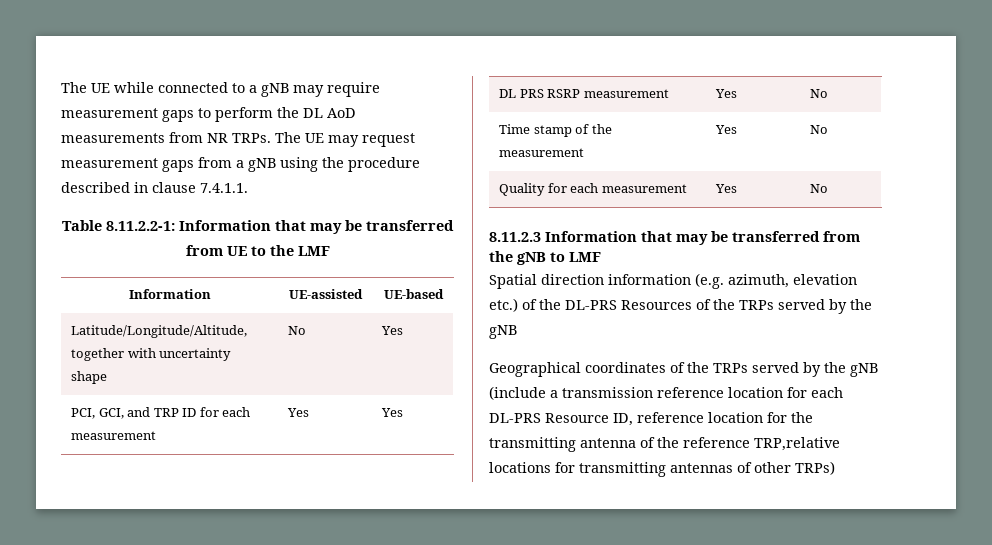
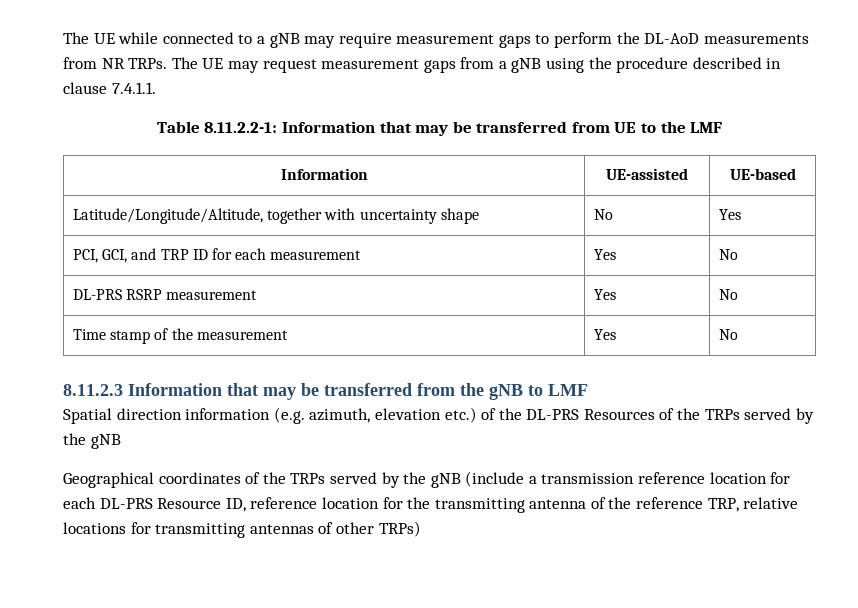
- The UE while connected to a gNB may require measurement gaps to perform the DL AoD measurements from NR TRPs.
+ The UE while connected to a gNB may require measurement gaps to perform the DL-AoD measurements from NR TRPs.
- PCI, GCI, and TRP ID for each measurement | Yes | Yes
- DL PRS RSRP measurement | Yes | No
+ PCI, GCI, and TRP ID for each measurement | Yes | No
+ DL-PRS RSRP measurement | Yes | No
- Quality for each measurement | Yes | No
- Geographical coordinates of the TRPs served by the gNB (include a transmission reference location for each DL-PRS Resource ID, reference location for the transmitting antenna of the reference TRP,relative locations for transmitting antennas of other TRPs)
+ Geographical coordinates of the TRPs served by the gNB (include a transmission reference location for each DL-PRS Resource ID, reference location for the transmitting antenna of the reference TRP, relative locations for transmitting antennas of other TRPs)

